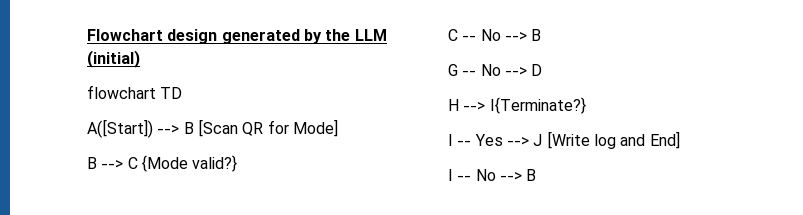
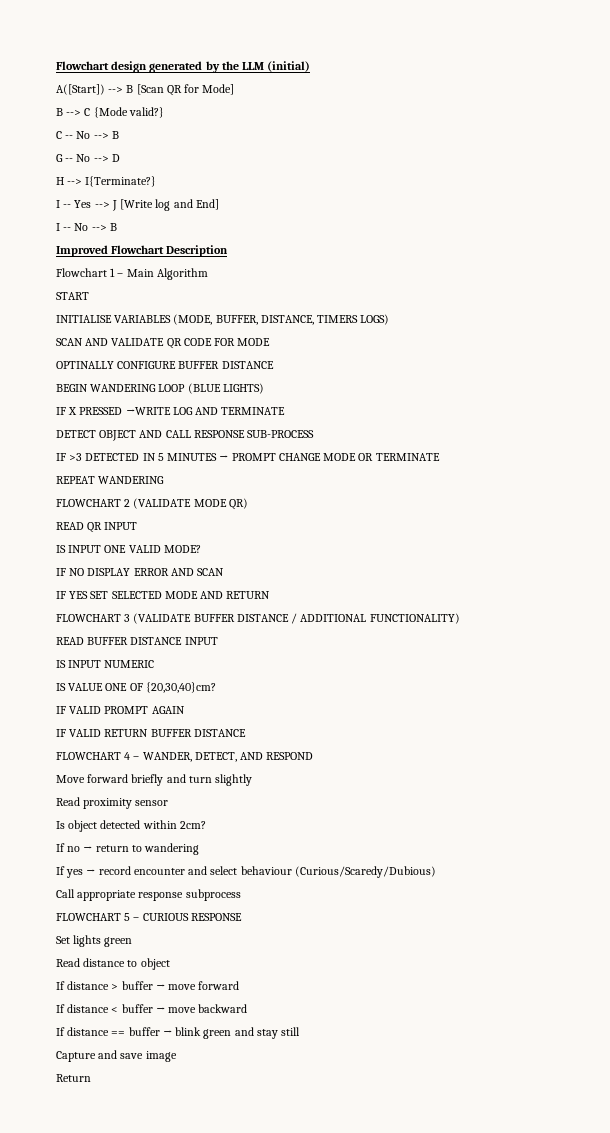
- flowchart TD
+ Improved Flowchart Description
+ Flowchart 1 – Main Algorithm
+ START
+ INITIALISE VARIABLES (MODE, BUFFER, DISTANCE, TIMERS LOGS)
+ SCAN AND VALIDATE QR CODE FOR MODE
+ OPTINALLY CONFIGURE BUFFER DISTANCE
+ BEGIN WANDERING LOOP (BLUE LIGHTS)
+ IF X PRESSED →WRITE LOG AND TERMINATE
+ DETECT OBJECT AND CALL RESPONSE SUB-PROCESS
+ IF >3 DETECTED IN 5 MINUTES → PROMPT CHANGE MODE OR TERMINATE
+ REPEAT WANDERING
+ FLOWCHART 2 (VALIDATE MODE QR)
+ READ QR INPUT
+ IS INPUT ONE VALID MODE?
+ IF NO DISPLAY ERROR AND SCAN
+ IF YES SET SELECTED MODE AND RETURN
+ FLOWCHART 3 (VALIDATE BUFFER DISTANCE / ADDITIONAL FUNCTIONALITY)
+ READ BUFFER DISTANCE INPUT
+ IS INPUT NUMERIC
+ IS VALUE ONE OF {20,30,40}cm?
+ IF VALID PROMPT AGAIN
+ IF VALID RETURN BUFFER DISTANCE
+ FLOWCHART 4 – WANDER, DETECT, AND RESPOND
+ Move forward briefly and turn slightly
+ Read proximity sensor
+ Is object detected within 2cm?
+ If no → return to wandering
+ If yes → record encounter and select behaviour (Curious/Scaredy/Dubious)
+ Call appropriate response subprocess
+ FLOWCHART 5 – CURIOUS RESPONSE
+ Set lights green
+ Read distance to object
+ If distance > buffer → move forward
+ If distance < buffer → move backward
+ If distance == buffer → blink green and stay still
+ Capture and save image
+ Return

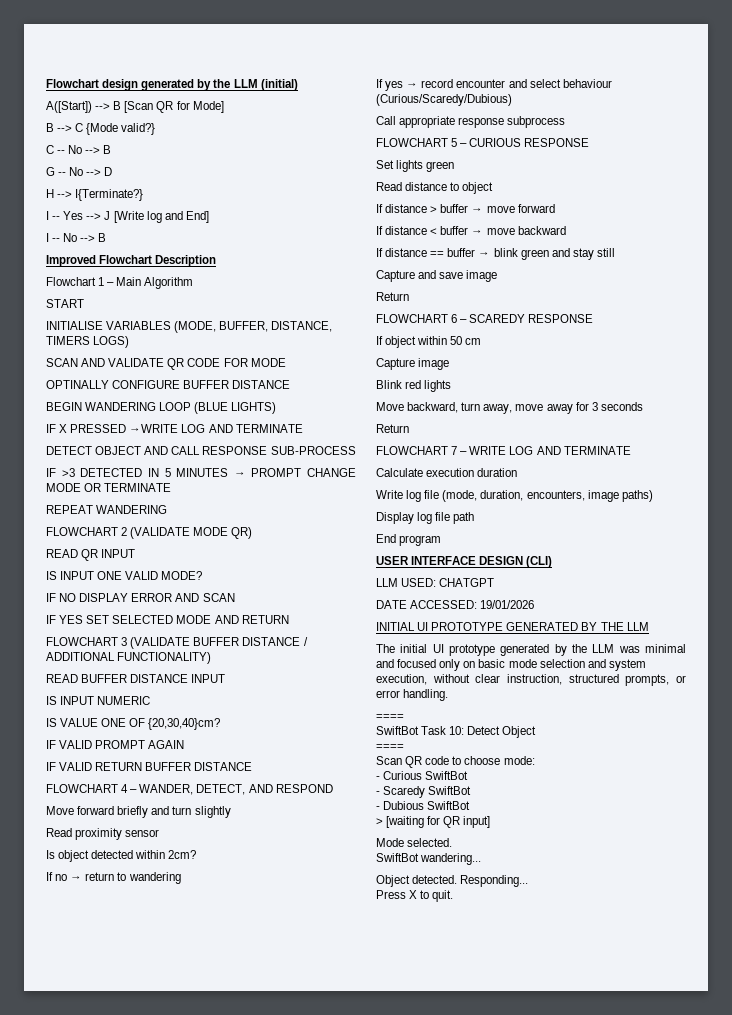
+ FLOWCHART 6 – SCAREDY RESPONSE
+ If object within 50 cm
+ Capture image
+ Blink red lights
+ Move backward, turn away, move away for 3 seconds
+ Return
+ FLOWCHART 7 – WRITE LOG AND TERMINATE
+ Calculate execution duration
+ Write log file (mode, duration, encounters, image paths)
+ Display log file path
+ End program
+ USER INTERFACE DESIGN (CLI)
+ LLM USED: CHATGPT
+ DATE ACCESSED: 19/01/2026
+ INITIAL UI PROTOTYPE GENERATED BY THE LLM
+ The initial UI prototype generated by the LLM was minimal and focused only on basic mode selection and system execution, without clear instruction, structured prompts, or error handling.
+ ====
+ SwiftBot Task 10: Detect Object
+ ====
+ Scan QR code to choose mode:
+ - Curious SwiftBot
+ - Scaredy SwiftBot
+ - Dubious SwiftBot
+ > [waiting for QR input]
+ Mode selected.
+ SwiftBot wandering...
+ Object detected. Responding...
+ Press X to quit.

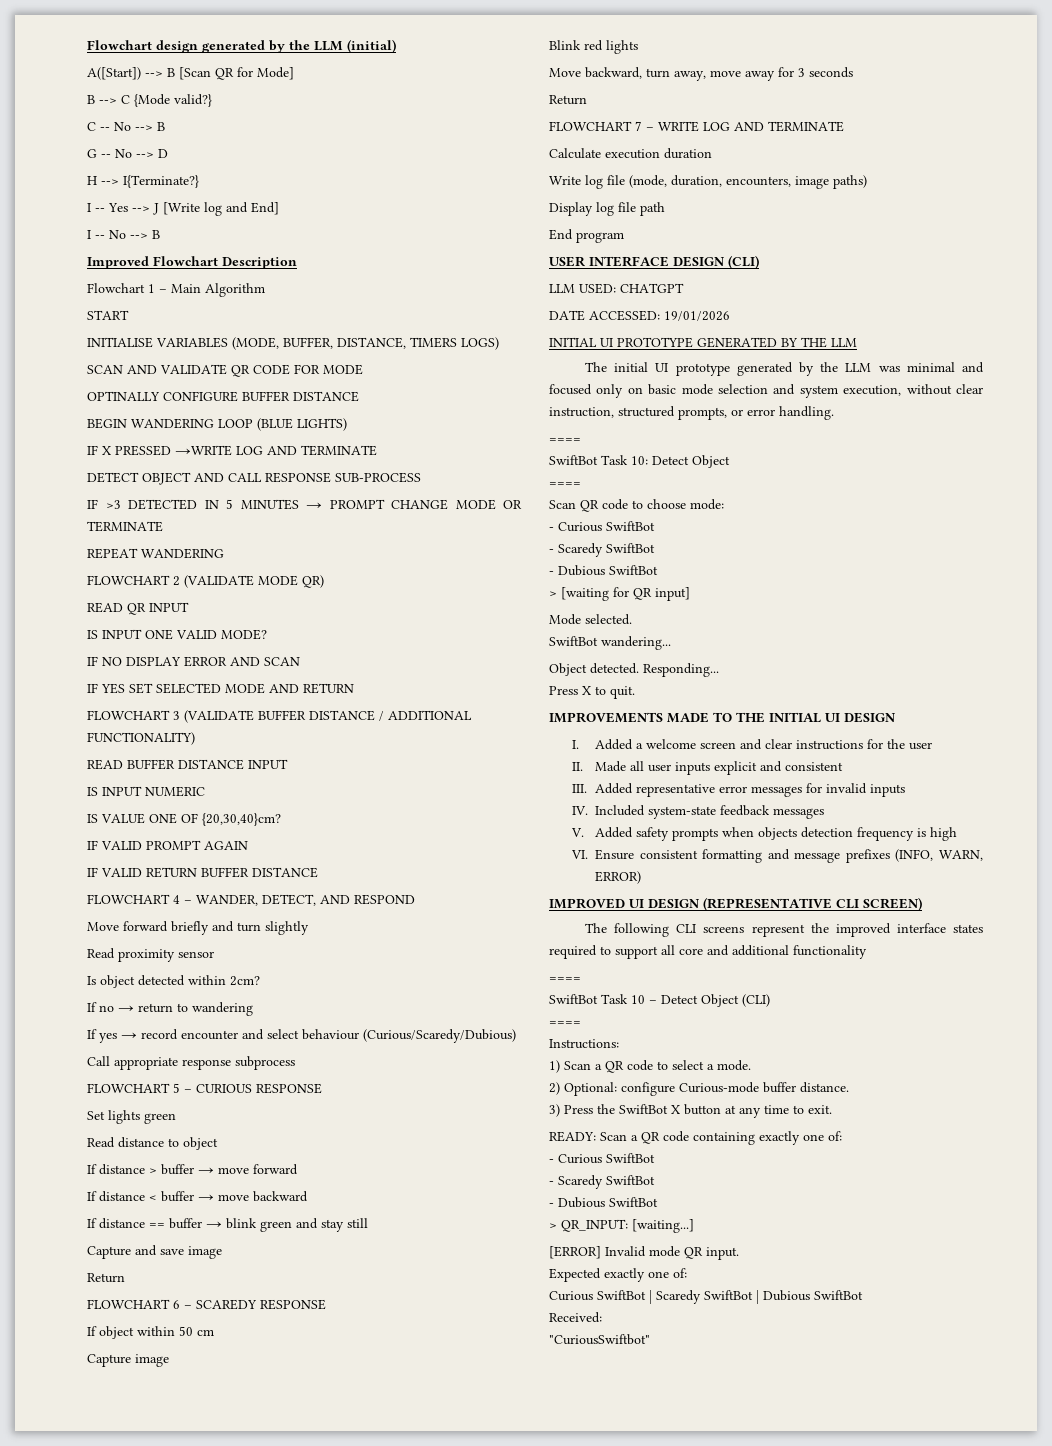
+ IMPROVEMENTS MADE TO THE INITIAL UI DESIGN
+ I. Added a welcome screen and clear instructions for the user
+ II. Made all user inputs explicit and consistent
+ III. Added representative error messages for invalid inputs
+ IV. Included system-state feedback messages
+ V. Added safety prompts when objects detection frequency is high
+ VI. Ensure consistent formatting and message prefixes (INFO, WARN, ERROR)
+ IMPROVED UI DESIGN (REPRESENTATIVE CLI SCREEN)
+ The following CLI screens represent the improved interface states required to support all core and additional functionality
+ ====
+ SwiftBot Task 10 – Detect Object (CLI)
+ ====
+ Instructions:
+ 1) Scan a QR code to select a mode.
+ 2) Optional: configure Curious-mode buffer distance.
+ 3) Press the SwiftBot X button at any time to exit.
+ READY: Scan a QR code containing exactly one of:
+ - Curious SwiftBot
+ - Scaredy SwiftBot
+ - Dubious SwiftBot
+ > QR_INPUT: [waiting...]
+ [ERROR] Invalid mode QR input.
+ Expected exactly one of:
+ Curious SwiftBot | Scaredy SwiftBot | Dubious SwiftBot
+ Received:
+ "CuriousSwiftbot"

